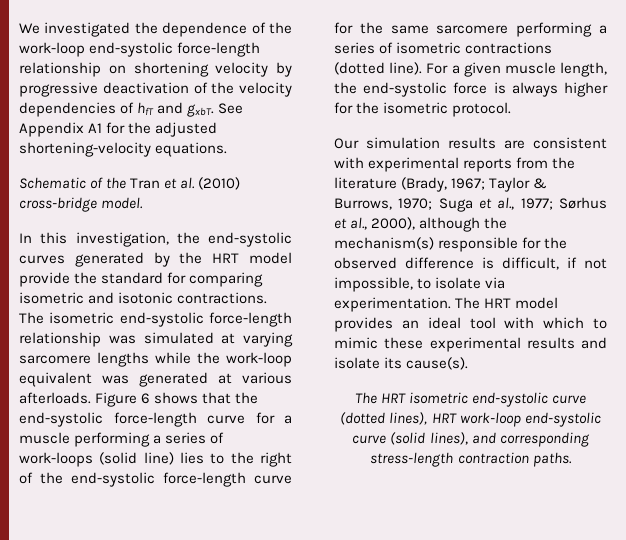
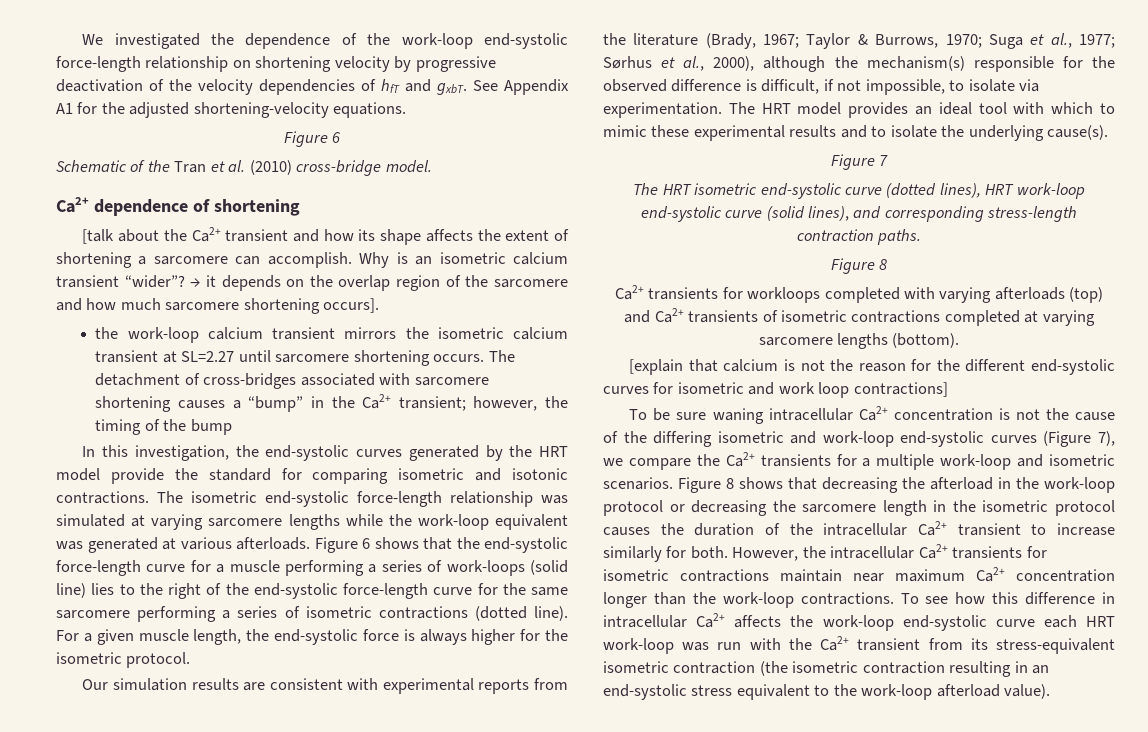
  See Appendix A1 for the adjusted shortening-velocity equations.
+ Figure 6
+ Ca2+ dependence of shortening
+ [talk about the Ca2+ transient and how its shape affects the extent of shortening a sarcomere can accomplish. Why is an isometric calcium transient “wider”? → it depends on the overlap region of the sarcomere and how much sarcomere shortening occurs].
+ the work-loop calcium transient mirrors the isometric calcium transient at SL=2.27 until sarcomere shortening occurs. The detachment of cross-bridges associated with sarcomere shortening causes a “bump” in the Ca2+ transient; however, the timing of the bump
- The HRT model provides an ideal tool with which to mimic these experimental results and isolate its cause(s).
+ The HRT model provides an ideal tool with which to mimic these experimental results and to isolate the underlying cause(s).
+ Figure 7
  The HRT isometric end-systolic curve (dotted lines), HRT work-loop end-systolic curve (solid lines), and corresponding stress-length contraction paths.
+ Figure 8
+ Ca2+ transients for workloops completed with varying afterloads (top) and Ca2+ transients of isometric contractions completed at varying sarcomere lengths (bottom).
+ [explain that calcium is not the reason for the different end-systolic curves for isometric and work loop contractions]
+ To be sure waning intracellular Ca2+ concentration is not the cause of the differing isometric and work-loop end-systolic curves (Figure 7), we compare the Ca2+ transients for a multiple work-loop and isometric scenarios. Figure 8 shows that decreasing the afterload in the work-loop protocol or decreasing the sarcomere length in the isometric protocol causes the duration of the intracellular Ca2+ transient to increase similarly for both. However, the intracellular Ca2+ transients for isometric contractions maintain near maximum Ca2+ concentration longer than the work-loop contractions. To see how this difference in intracellular Ca2+ affects the work-loop end-systolic curve each HRT work-loop was run with the Ca2+ transient from its stress-equivalent isometric contraction (the isometric contraction resulting in an end-systolic stress equivalent to the work-loop afterload value).

